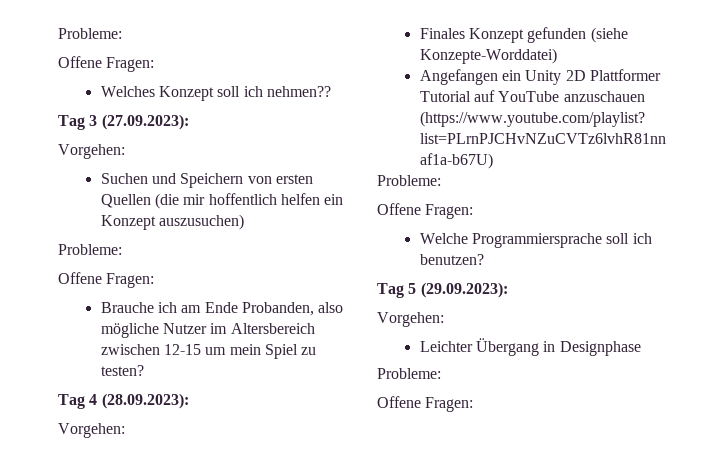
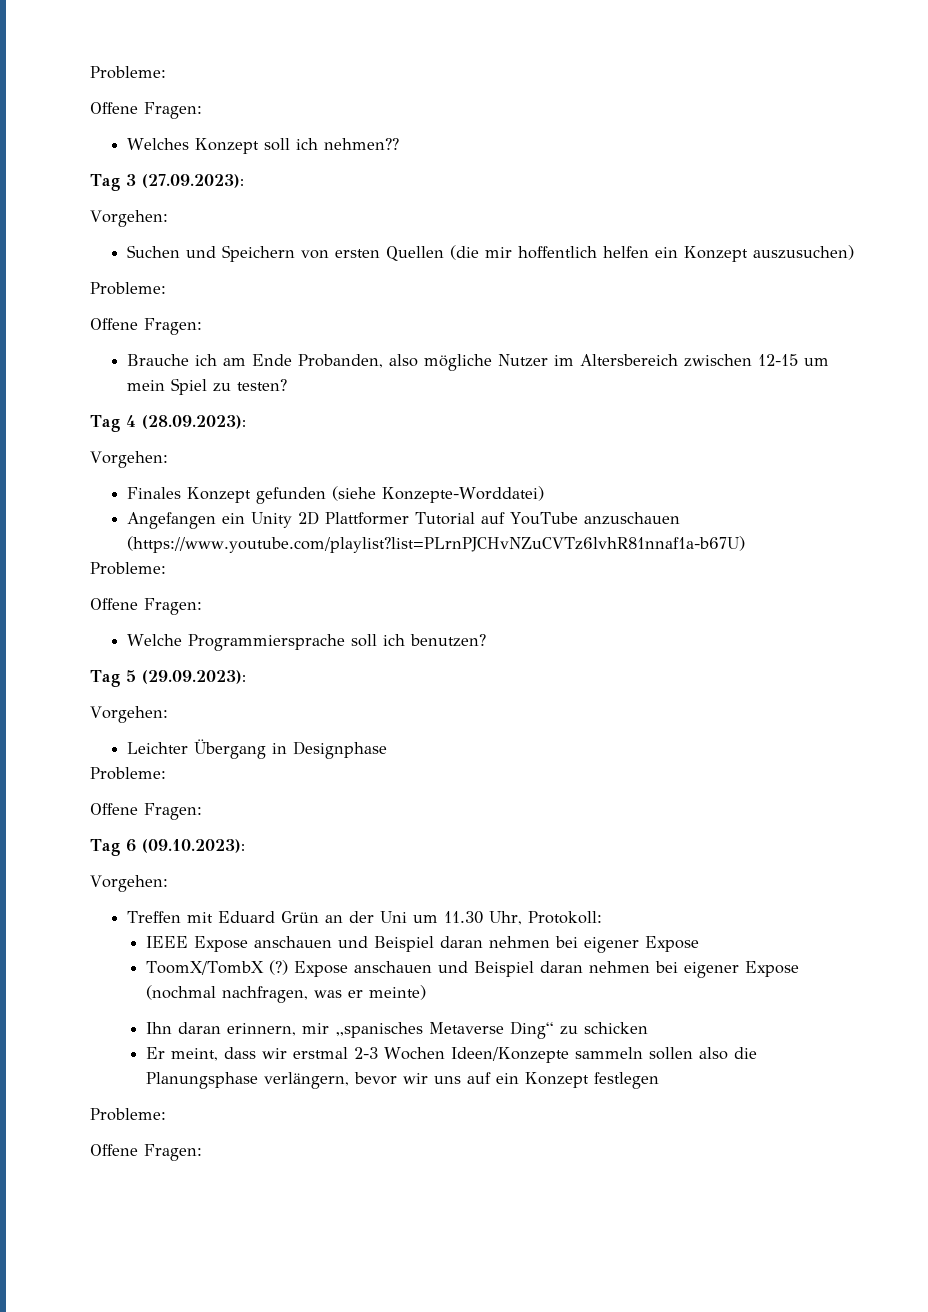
+ Tag 6 (09.10.2023):
+ Vorgehen:
+ Treffen mit Eduard Grün an der Uni um 11.30 Uhr, Protokoll:
+ IEEE Expose anschauen und Beispiel daran nehmen bei eigener Expose
+ ToomX/TombX (?) Expose anschauen und Beispiel daran nehmen bei eigener Expose (nochmal nachfragen, was er meinte)
+ Ihn daran erinnern, mir „spanisches Metaverse Ding“ zu schicken
+ Er meint, dass wir erstmal 2-3 Wochen Ideen/Konzepte sammeln sollen also die Planungsphase verlängern, bevor wir uns auf ein Konzept festlegen
+ Probleme:
+ Offene Fragen:

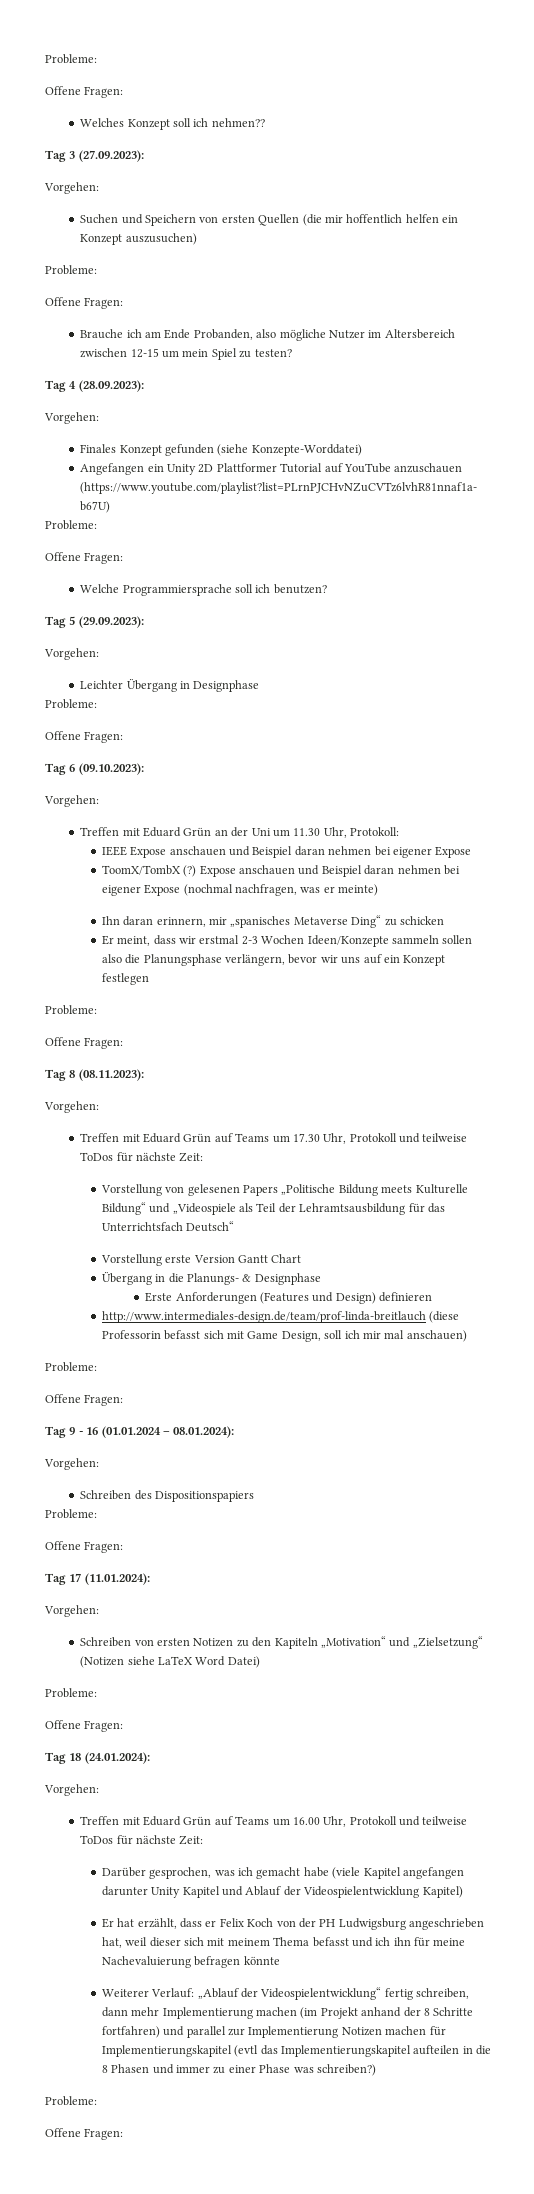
+ Tag 8 (08.11.2023):
+ Vorgehen:
+ Treffen mit Eduard Grün auf Teams um 17.30 Uhr, Protokoll und teilweise ToDos für nächste Zeit:
+ Vorstellung von gelesenen Papers „Politische Bildung meets Kulturelle Bildung“ und „Videospiele als Teil der Lehramtsausbildung für das Unterrichtsfach Deutsch“
+ Vorstellung erste Version Gantt Chart
+ Übergang in die Planungs- & Designphase
+ Erste Anforderungen (Features und Design) definieren
+ http://www.intermediales-design.de/team/prof-linda-breitlauch (diese Professorin befasst sich mit Game Design, soll ich mir mal anschauen)
+ Probleme:
+ Offene Fragen:
+ Tag 9 - 16 (01.01.2024 – 08.01.2024):
+ Vorgehen:
+ Schreiben des Dispositionspapiers
+ Probleme:
+ Offene Fragen:
+ Tag 17 (11.01.2024):
+ Vorgehen:
+ Schreiben von ersten Notizen zu den Kapiteln „Motivation“ und „Zielsetzung“ (Notizen siehe LaTeX Word Datei)
+ Probleme:
+ Offene Fragen:
+ Tag 18 (24.01.2024):
+ Vorgehen:
+ Treffen mit Eduard Grün auf Teams um 16.00 Uhr, Protokoll und teilweise ToDos für nächste Zeit:
+ Darüber gesprochen, was ich gemacht habe (viele Kapitel angefangen darunter Unity Kapitel und Ablauf der Videospielentwicklung Kapitel)
+ Er hat erzählt, dass er Felix Koch von der PH Ludwigsburg angeschrieben hat, weil dieser sich mit meinem Thema befasst und ich ihn für meine Nachevaluierung befragen könnte
+ Weiterer Verlauf: „Ablauf der Videospielentwicklung“ fertig schreiben, dann mehr Implementierung machen (im Projekt anhand der 8 Schritte fortfahren) und parallel zur Implementierung Notizen machen für Implementierungskapitel (evtl das Implementierungskapitel aufteilen in die 8 Phasen und immer zu einer Phase was schreiben?)
+ Probleme:
+ Offene Fragen:

